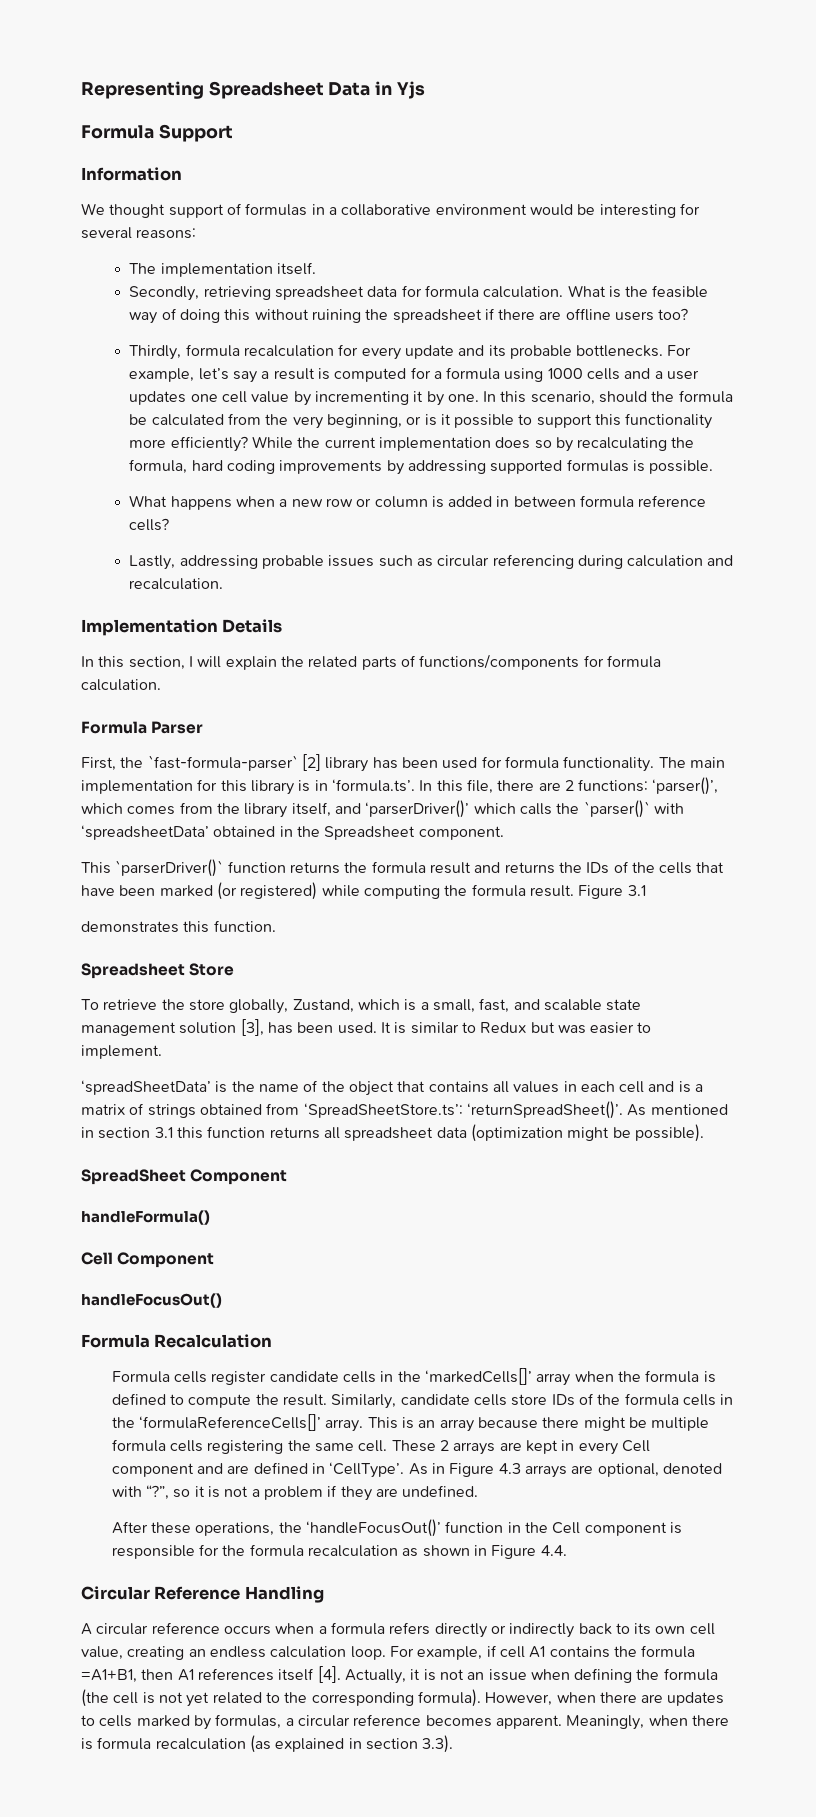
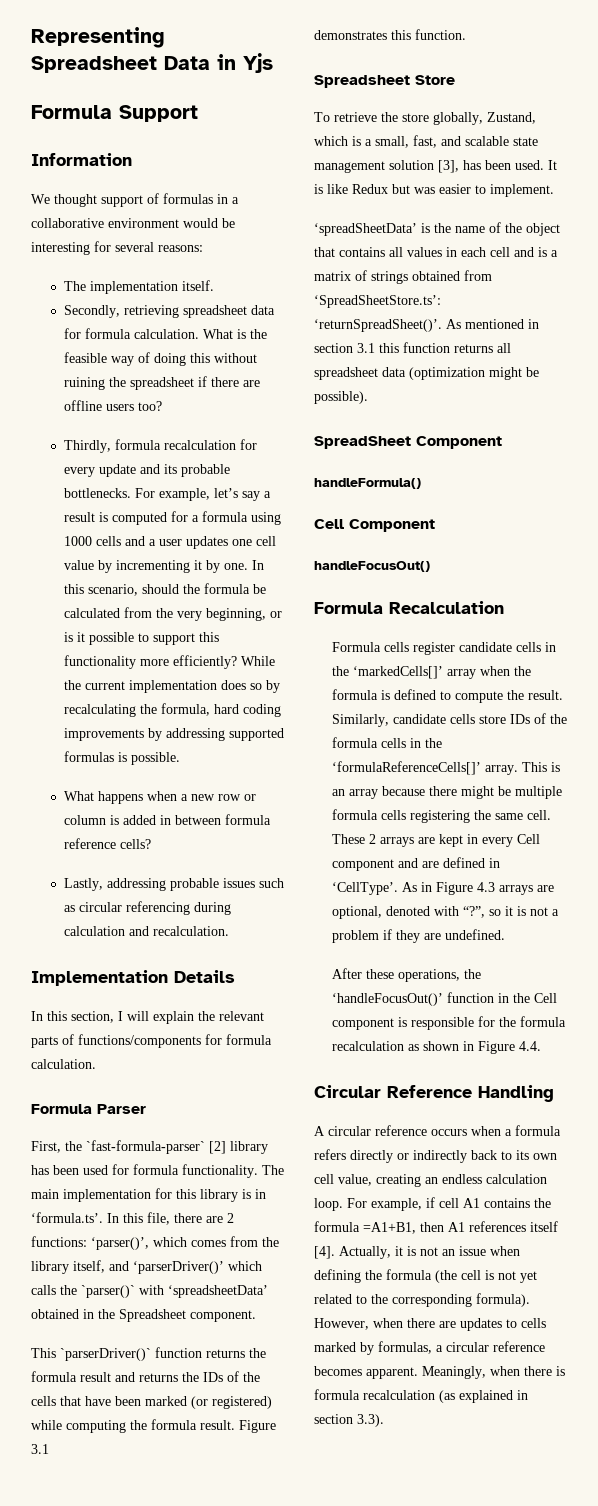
- In this section, I will explain the related parts of functions/components for formula calculation.
+ In this section, I will explain the relevant parts of functions/components for formula calculation.
- It is similar to Redux but was easier to implement.
+ It is like Redux but was easier to implement.

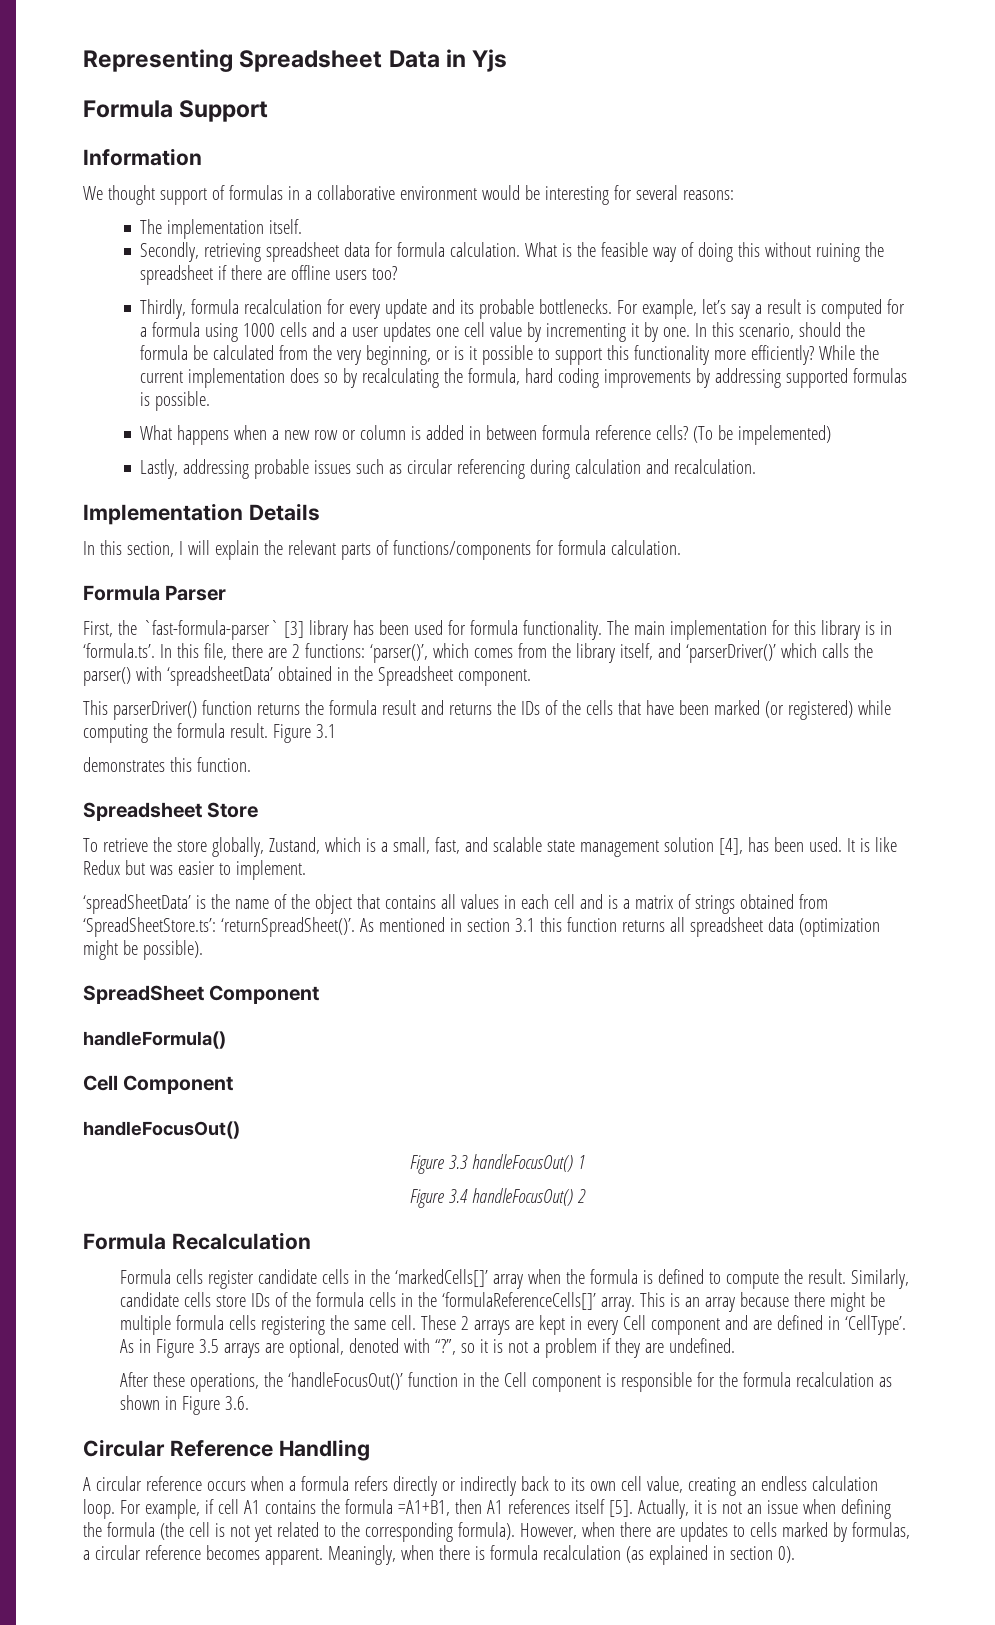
+ (To be impelemented)
- First, the `fast-formula-parser` [2] library has been used for formula functionality.
+ First, the `fast-formula-parser` [3] library has been used for formula functionality.
- The main implementation for this library is in ‘formula.ts’. In this file, there are 2 functions: ‘parser()’, which comes from the library itself, and ‘parserDriver()’ which calls the `parser()` with ‘spreadsheetData’ obtained in the Spreadsheet component.
+ The main implementation for this library is in ‘formula.ts’. In this file, there are 2 functions: ‘parser()’, which comes from the library itself, and ‘parserDriver()’ which calls the parser() with ‘spreadsheetData’ obtained in the Spreadsheet component.
- This `parserDriver()` function returns the formula result and returns the IDs of the cells that have been marked (or registered) while computing the formula result.
+ This parserDriver() function returns the formula result and returns the IDs of the cells that have been marked (or registered) while computing the formula result.
- To retrieve the store globally, Zustand, which is a small, fast, and scalable state management solution [3], has been used.
+ To retrieve the store globally, Zustand, which is a small, fast, and scalable state management solution [4], has been used.
+ Figure 3.3 handleFocusOut() 1
+ Figure 3.4 handleFocusOut() 2
- As in Figure 4.3 arrays are optional, denoted with “?”, so it is not a problem if they are undefined.
+ As in Figure 3.5 arrays are optional, denoted with “?”, so it is not a problem if they are undefined.
- After these operations, the ‘handleFocusOut()’ function in the Cell component is responsible for the formula recalculation as shown in Figure 4.4.
+ After these operations, the ‘handleFocusOut()’ function in the Cell component is responsible for the formula recalculation as shown in Figure 3.6.
- For example, if cell A1 contains the formula =A1+B1, then A1 references itself [4].
+ For example, if cell A1 contains the formula =A1+B1, then A1 references itself [5].
- Meaningly, when there is formula recalculation (as explained in section 3.3).
+ Meaningly, when there is formula recalculation (as explained in section 0).

